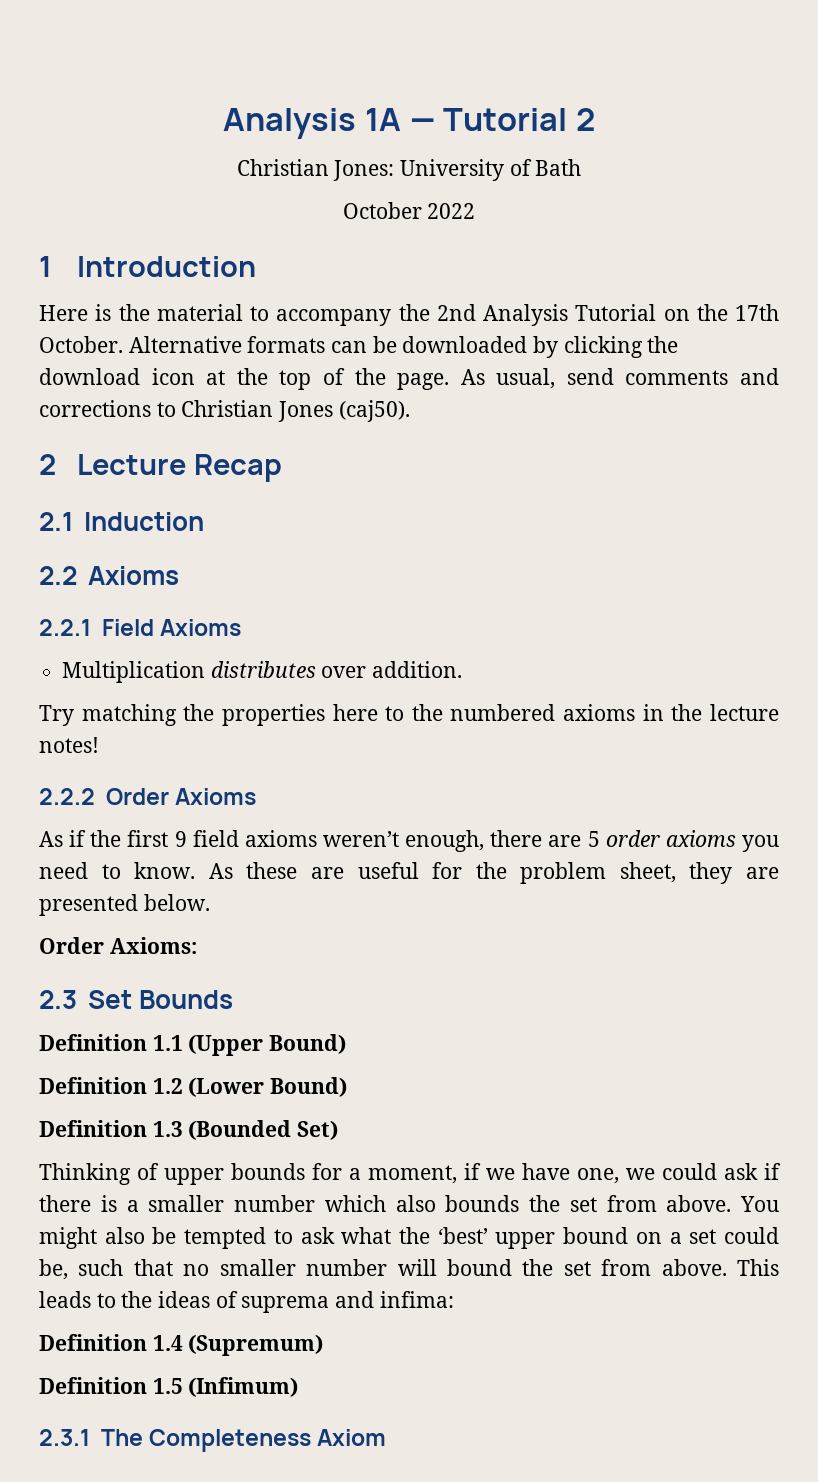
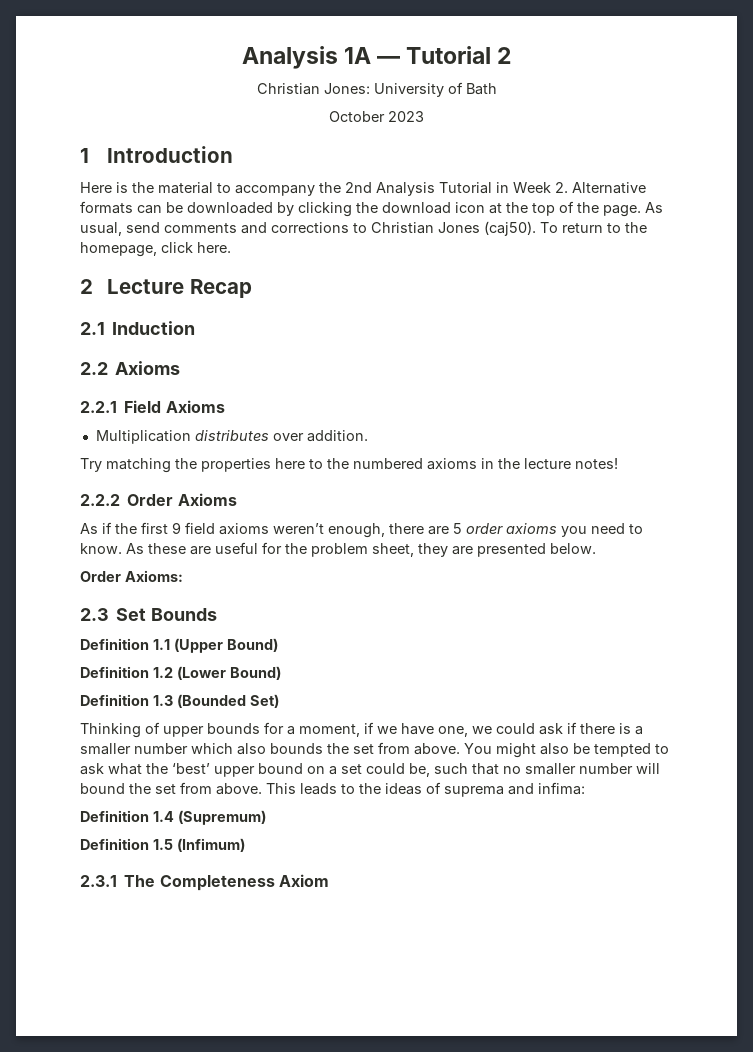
- October 2022
+ October 2023
- Here is the material to accompany the 2nd Analysis Tutorial on the 17th October. Alternative formats can be downloaded by clicking the download icon at the top of the page.
+ Here is the material to accompany the 2nd Analysis Tutorial in Week 2. Alternative formats can be downloaded by clicking the download icon at the top of the page.
+ To return to the homepage, click here.

